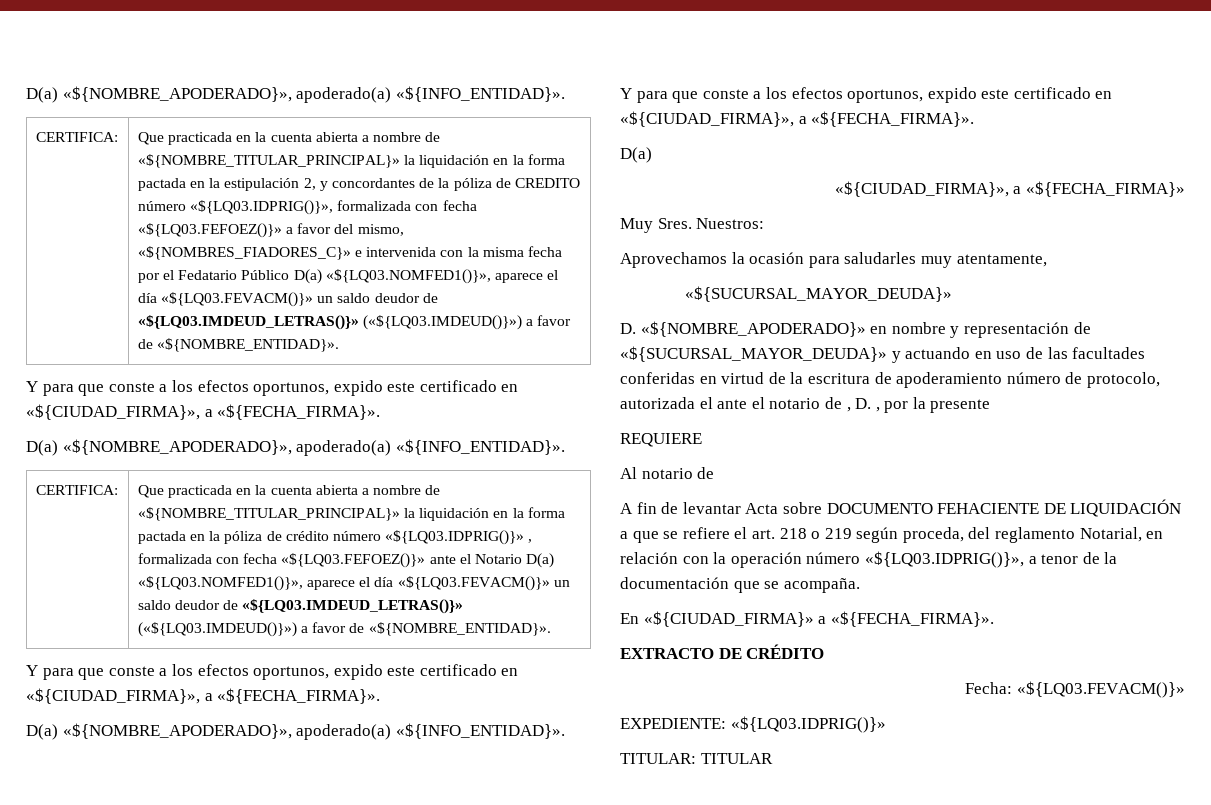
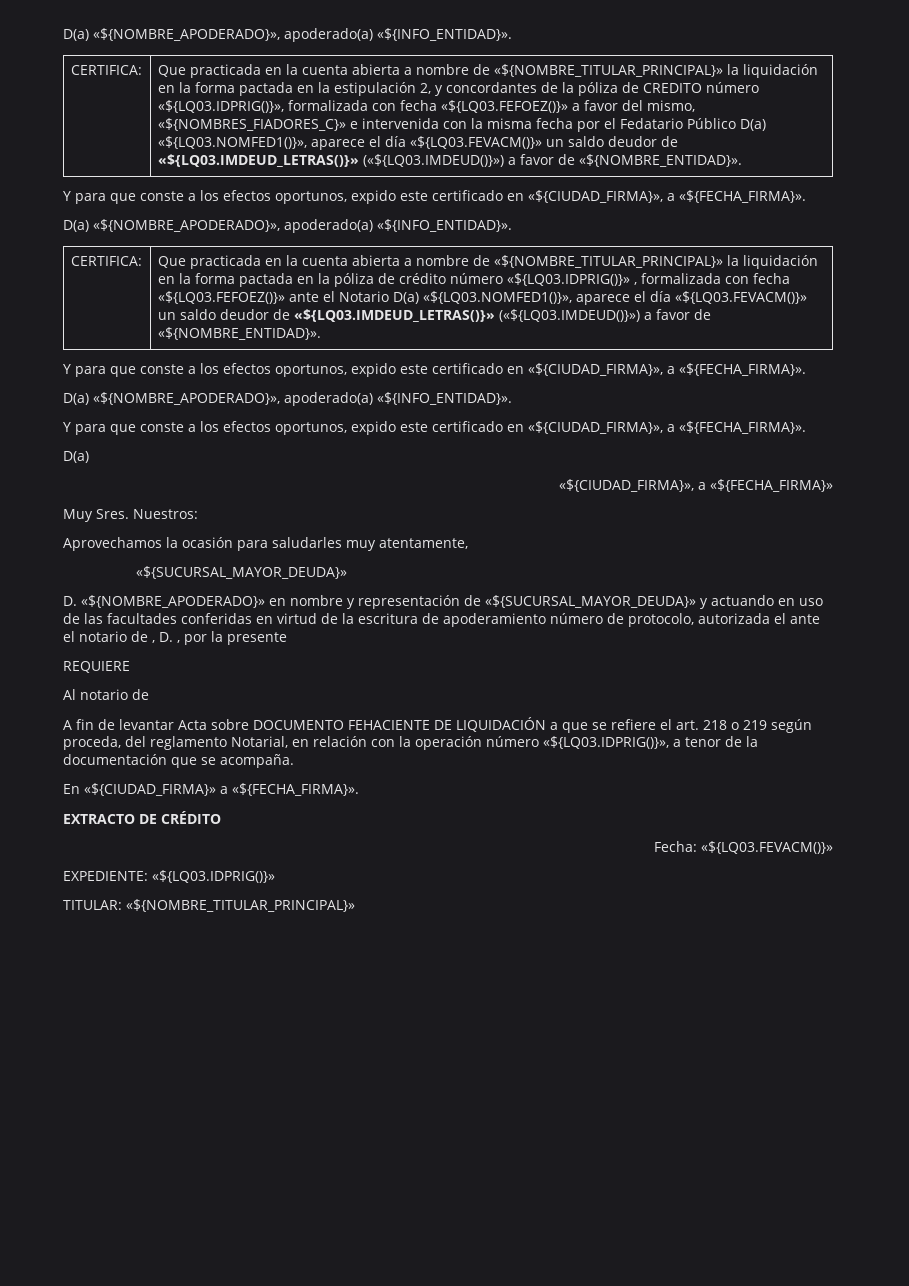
- TITULAR: TITULAR
+ TITULAR: «${NOMBRE_TITULAR_PRINCIPAL}»

